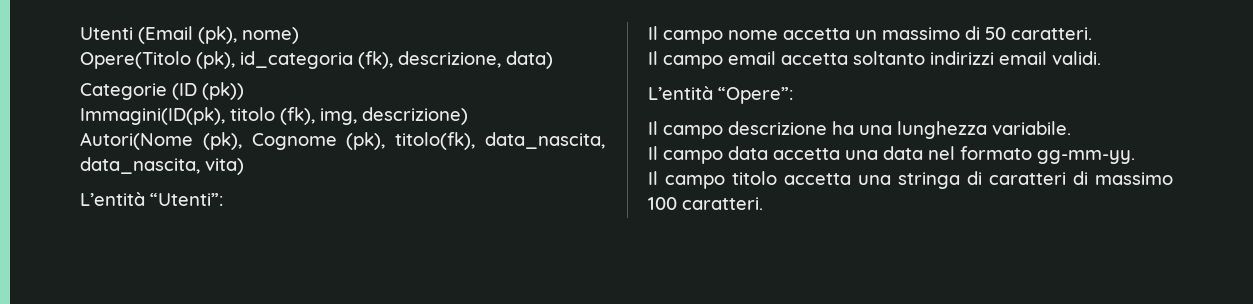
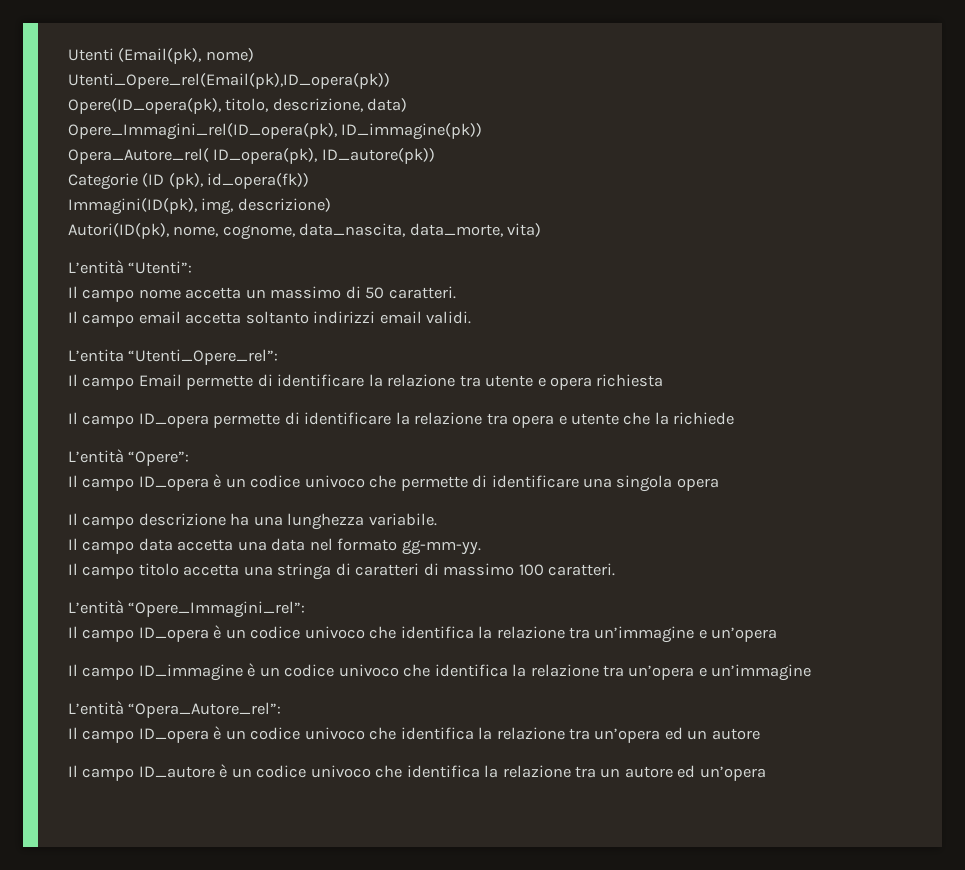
- Utenti (Email (pk), nome)
+ Utenti (Email(pk), nome)
- Opere(Titolo (pk), id_categoria (fk), descrizione, data)
+ Utenti_Opere_rel(Email(pk),ID_opera(pk))
+ Opere(ID_opera(pk), titolo, descrizione, data)
+ Opere_Immagini_rel(ID_opera(pk), ID_immagine(pk))
+ Opera_Autore_rel( ID_opera(pk), ID_autore(pk))
- Categorie (ID (pk))
+ Categorie (ID (pk), id_opera(fk))
- Immagini(ID(pk), titolo (fk), img, descrizione)
+ Immagini(ID(pk), img, descrizione)
- Autori(Nome (pk), Cognome (pk), titolo(fk), data_nascita, data_nascita, vita)
+ Autori(ID(pk), nome, cognome, data_nascita, data_morte, vita)
+ L’entita “Utenti_Opere_rel”:
+ Il campo Email permette di identificare la relazione tra utente e opera richiesta
+ Il campo ID_opera permette di identificare la relazione tra opera e utente che la richiede
  L’entità “Opere”:
+ Il campo ID_opera è un codice univoco che permette di identificare una singola opera
+ L’entità “Opere_Immagini_rel”:
+ Il campo ID_opera è un codice univoco che identifica la relazione tra un’immagine e un’opera
+ Il campo ID_immagine è un codice univoco che identifica la relazione tra un’opera e un’immagine
+ L’entità “Opera_Autore_rel”:
+ Il campo ID_opera è un codice univoco che identifica la relazione tra un’opera ed un autore
+ Il campo ID_autore è un codice univoco che identifica la relazione tra un autore ed un’opera

